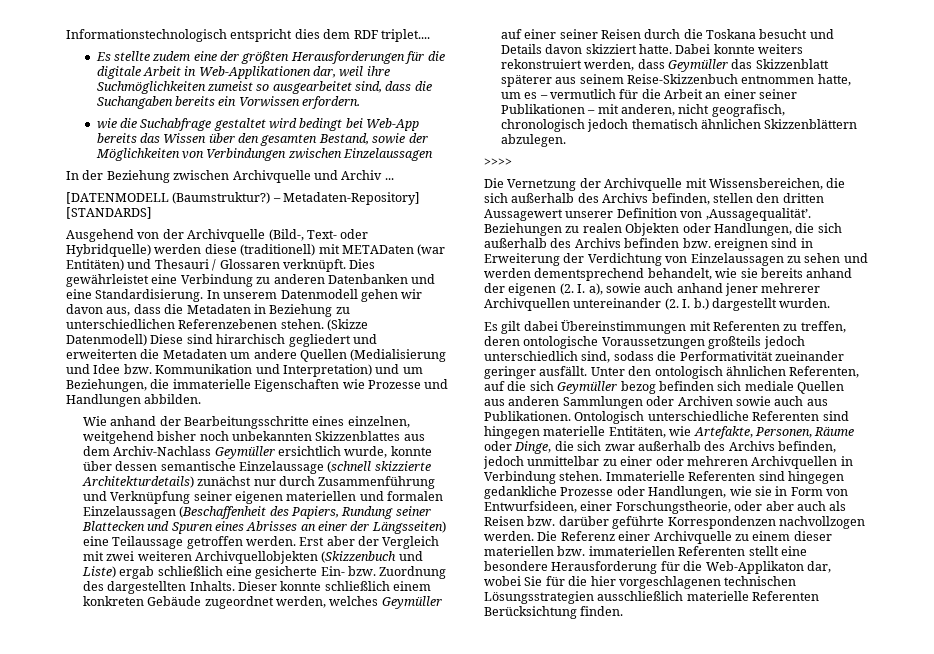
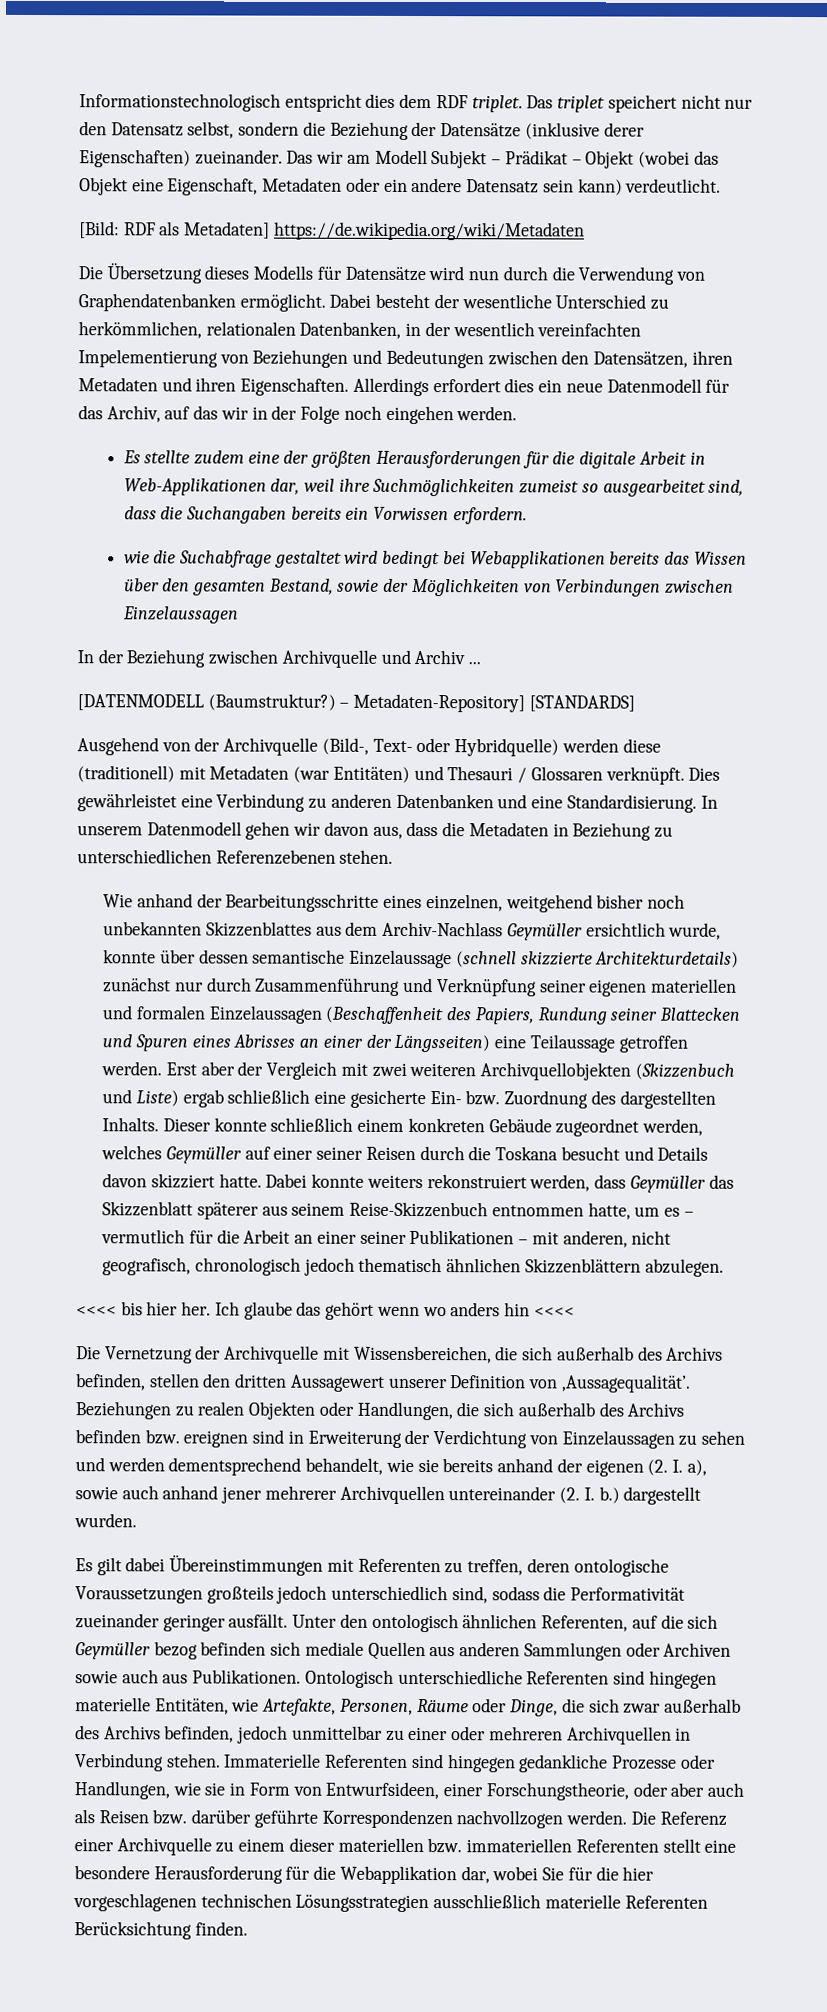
- Informationstechnologisch entspricht dies dem RDF triplet....
+ Informationstechnologisch entspricht dies dem RDF triplet. Das triplet speichert nicht nur den Datensatz selbst, sondern die Beziehung der Datensätze (inklusive derer Eigenschaften) zueinander. Das wir am Modell Subjekt – Prädikat – Objekt (wobei das Objekt eine Eigenschaft, Metadaten oder ein andere Datensatz sein kann) verdeutlicht.
+ [Bild: RDF als Metadaten] https://de.wikipedia.org/wiki/Metadaten
+ Die Übersetzung dieses Modells für Datensätze wird nun durch die Verwendung von Graphendatenbanken ermöglicht. Dabei besteht der wesentliche Unterschied zu herkömmlichen, relationalen Datenbanken, in der wesentlich vereinfachten Impelementierung von Beziehungen und Bedeutungen zwischen den Datensätzen, ihren Metadaten und ihren Eigenschaften. Allerdings erfordert dies ein neue Datenmodell für das Archiv, auf das wir in der Folge noch eingehen werden.
- wie die Suchabfrage gestaltet wird bedingt bei Web-App bereits das Wissen über den gesamten Bestand, sowie der Möglichkeiten von Verbindungen zwischen Einzelaussagen
+ wie die Suchabfrage gestaltet wird bedingt bei Webapplikationen bereits das Wissen über den gesamten Bestand, sowie der Möglichkeiten von Verbindungen zwischen Einzelaussagen
- Ausgehend von der Archivquelle (Bild-, Text- oder Hybridquelle) werden diese (traditionell) mit METADaten (war Entitäten) und Thesauri / Glossaren verknüpft.
+ Ausgehend von der Archivquelle (Bild-, Text- oder Hybridquelle) werden diese (traditionell) mit Metadaten (war Entitäten) und Thesauri / Glossaren verknüpft.
- (Skizze Datenmodell) Diese sind hirarchisch gegliedert und erweiterten die Metadaten um andere Quellen (Medialisierung und Idee bzw. Kommunikation und Interpretation) und um Beziehungen, die immaterielle Eigenschaften wie Prozesse und Handlungen abbilden.
- >>>>
+ <<<< bis hier her. Ich glaube das gehört wenn wo anders hin <<<<
- Die Referenz einer Archivquelle zu einem dieser materiellen bzw. immateriellen Referenten stellt eine besondere Herausforderung für die Web-Applikaton dar, wobei Sie für die hier vorgeschlagenen technischen Lösungsstrategien ausschließlich materielle Referenten Berücksichtung finden.
+ Die Referenz einer Archivquelle zu einem dieser materiellen bzw. immateriellen Referenten stellt eine besondere Herausforderung für die Webapplikation dar, wobei Sie für die hier vorgeschlagenen technischen Lösungsstrategien ausschließlich materielle Referenten Berücksichtung finden.

